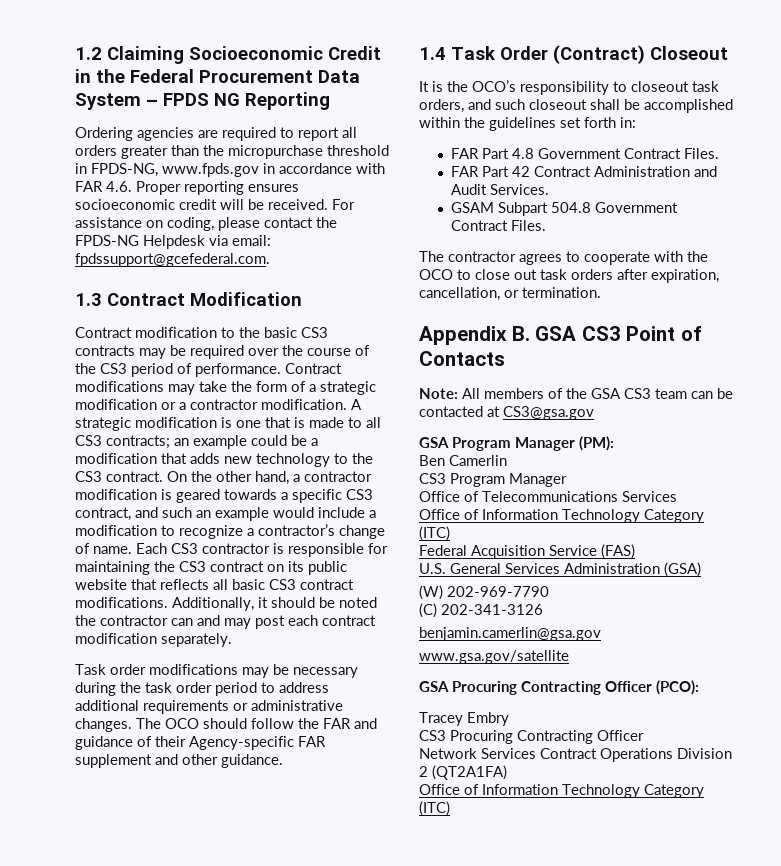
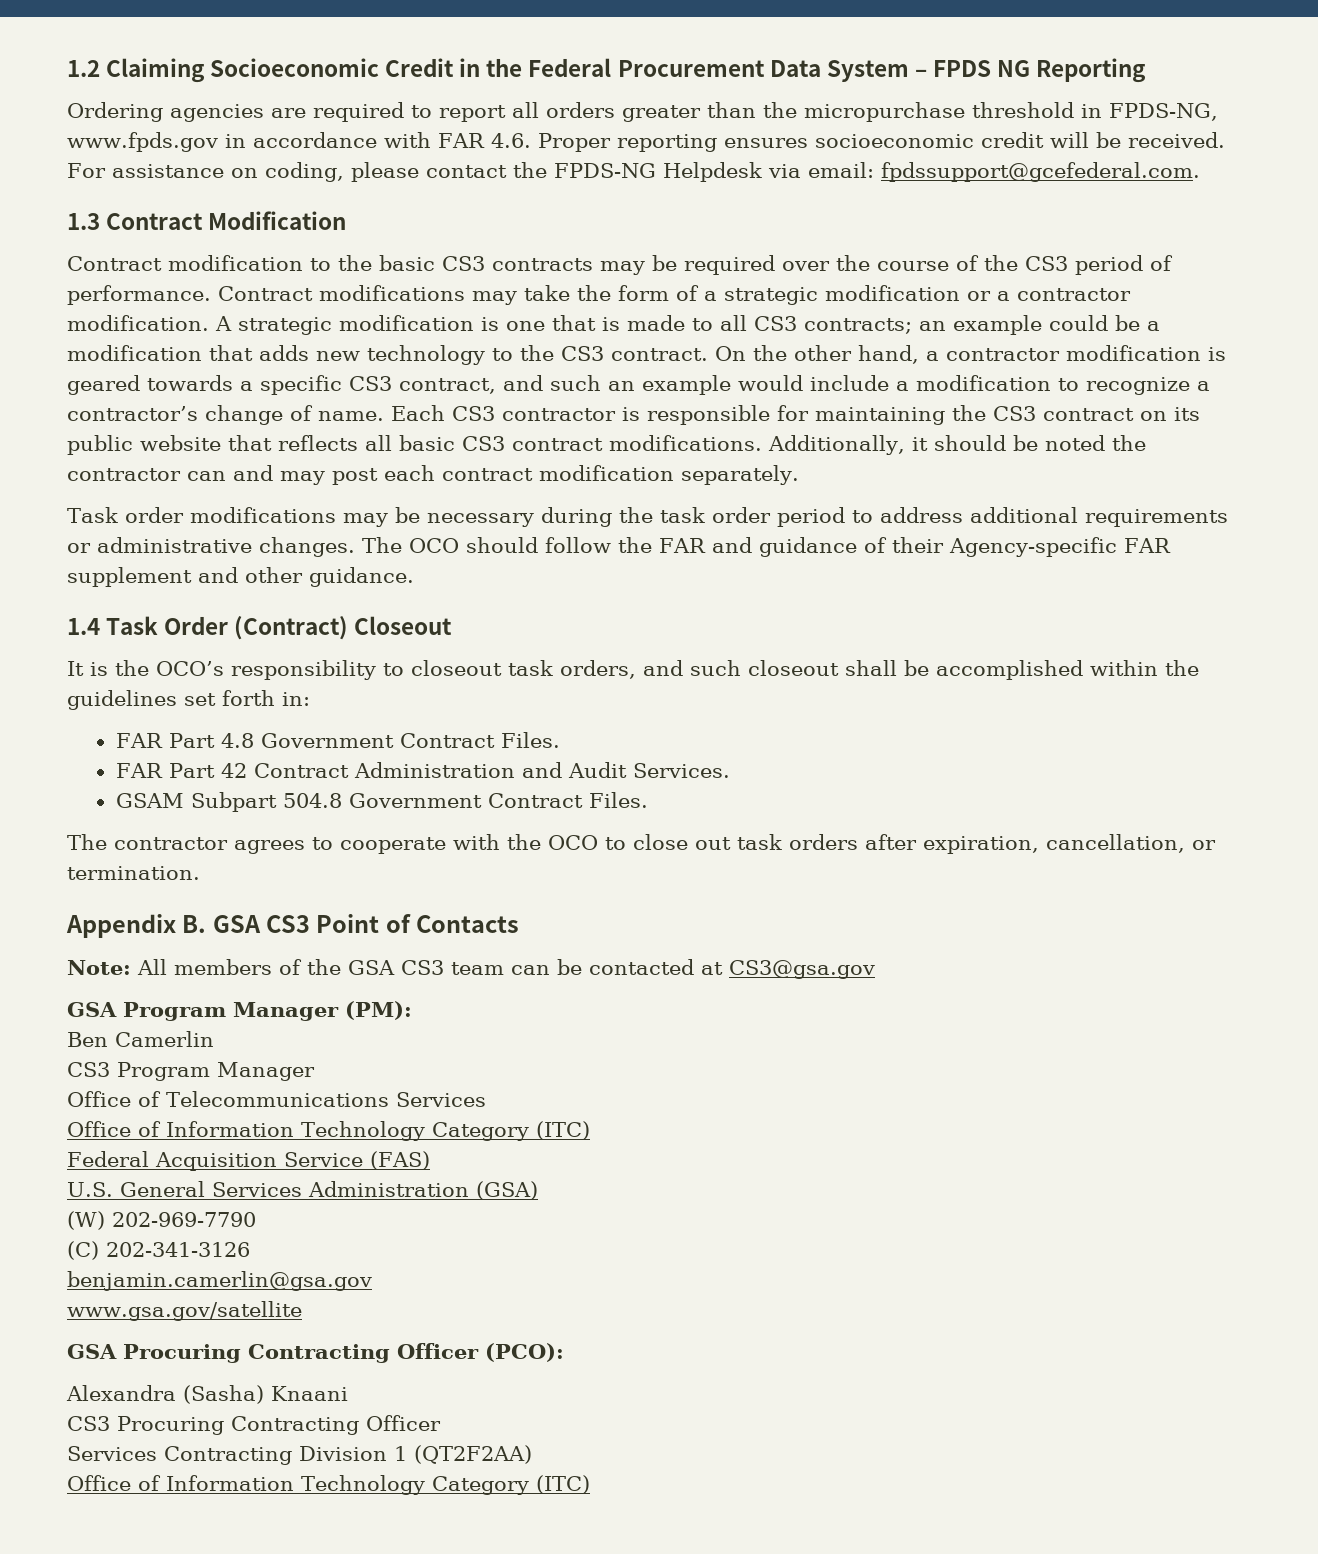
- Tracey Embry
+ Alexandra (Sasha) Knaani
- Network Services Contract Operations Division 2 (QT2A1FA)
+ Services Contracting Division 1 (QT2F2AA)

